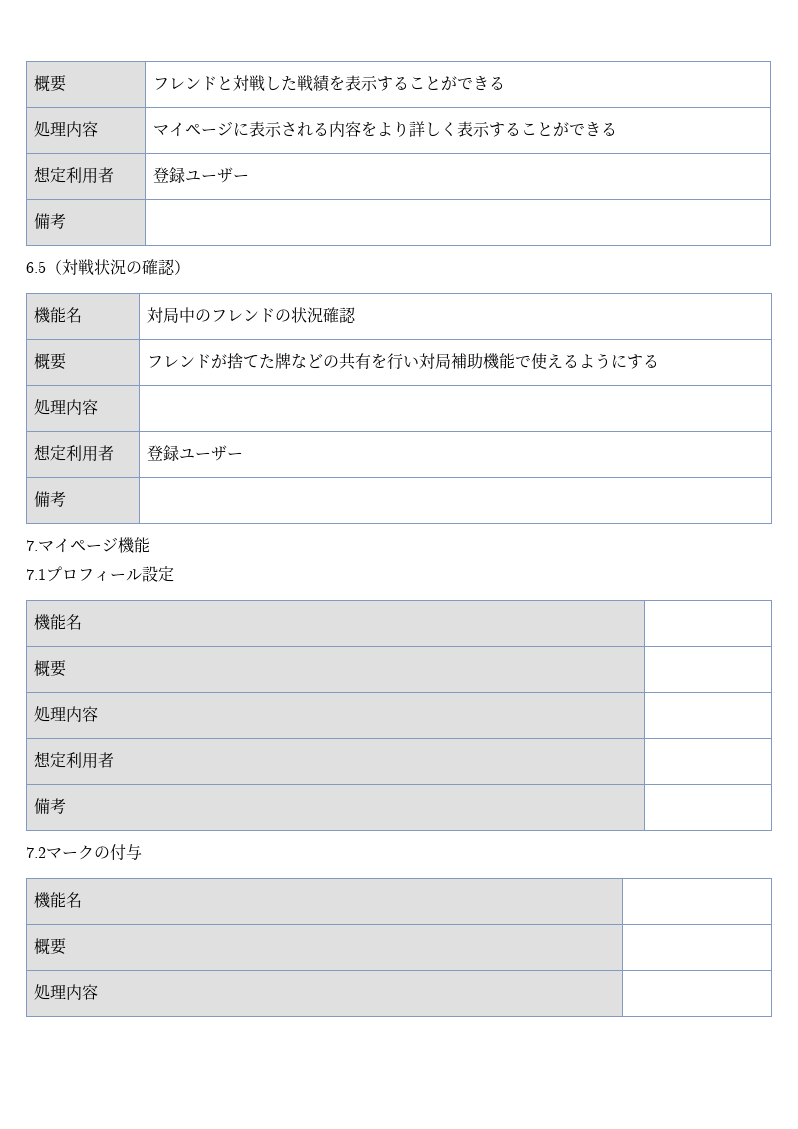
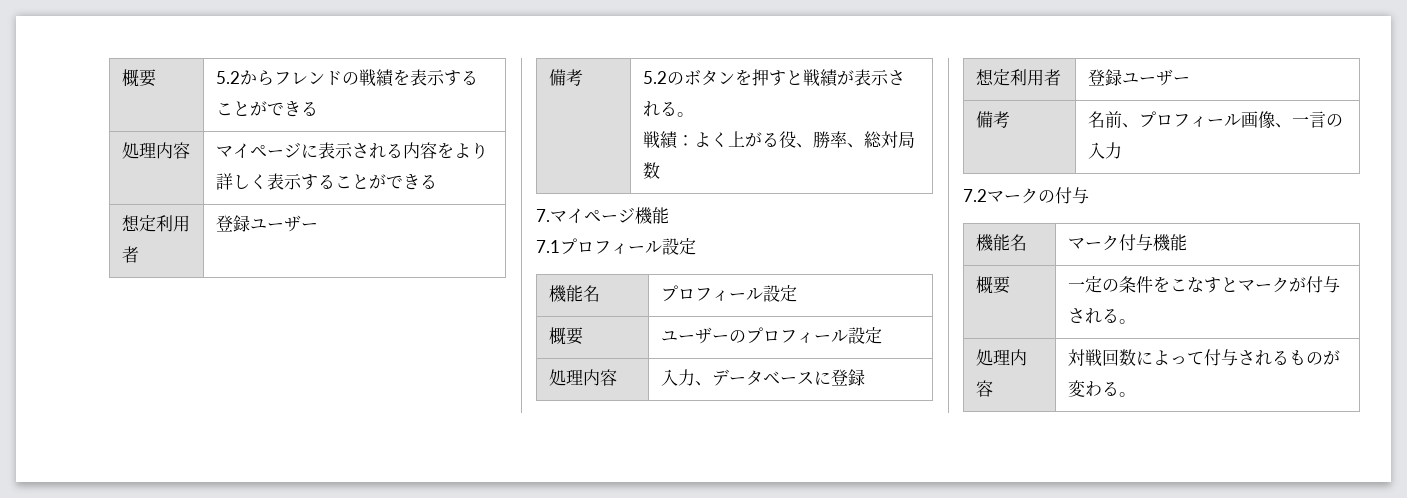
- 概要 | フレンドと対戦した戦績を表示することができる
+ 概要 | 5.2からフレンドの戦績を表示することができる
  処理内容 | マイページに表示される内容をより詳しく表示することができる
  想定利用者 | 登録ユーザー
- 備考 |
- 6.5（対戦状況の確認）
- 機能名 | 対局中のフレンドの状況確認
- 概要 | フレンドが捨てた牌などの共有を行い対局補助機能で使えるようにする
- 処理内容 |
- 想定利用者 | 登録ユーザー
- 備考 |
+ 備考 | 5.2のボタンを押すと戦績が表示される。
+ 戦績：よく上がる役、勝率、総対局数
  7.1プロフィール設定
- 機能名 |
- 概要 |
- 処理内容 |
- 想定利用者 |
- 備考 |
+ 機能名 | プロフィール設定
+ 概要 | ユーザーのプロフィール設定
+ 処理内容 | 入力、データベースに登録
+ 想定利用者 | 登録ユーザー
+ 備考 | 名前、プロフィール画像、一言の入力
  7.2マークの付与
- 機能名 |
- 概要 |
- 処理内容 |
+ 機能名 | マーク付与機能
+ 概要 | 一定の条件をこなすとマークが付与される。
+ 処理内容 | 対戦回数によって付与されるものが変わる。

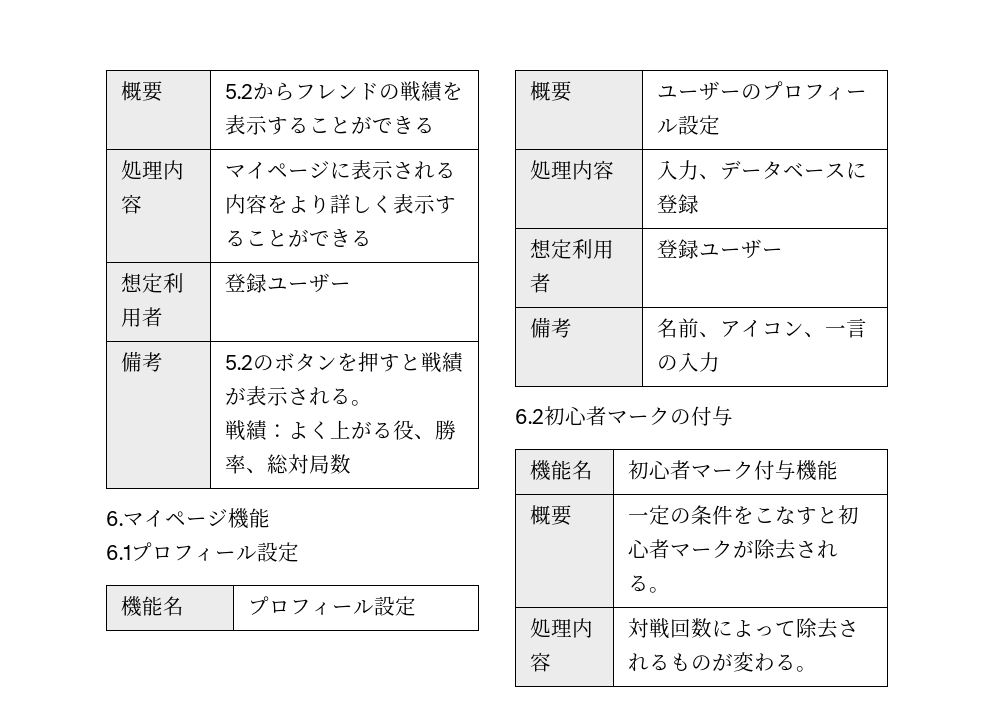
- 7.マイページ機能
+ 6.マイページ機能
- 7.1プロフィール設定
+ 6.1プロフィール設定
- 備考 | 名前、プロフィール画像、一言の入力
+ 備考 | 名前、アイコン、一言の入力
- 7.2マークの付与
+ 6.2初心者マークの付与
- 機能名 | マーク付与機能
+ 機能名 | 初心者マーク付与機能
- 概要 | 一定の条件をこなすとマークが付与される。
+ 概要 | 一定の条件をこなすと初心者マークが除去される。
- 処理内容 | 対戦回数によって付与されるものが変わる。
+ 処理内容 | 対戦回数によって除去されるものが変わる。

